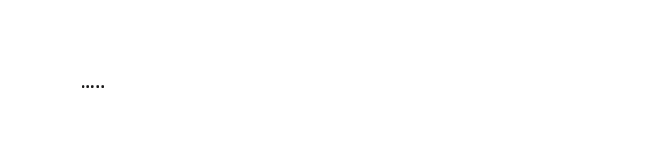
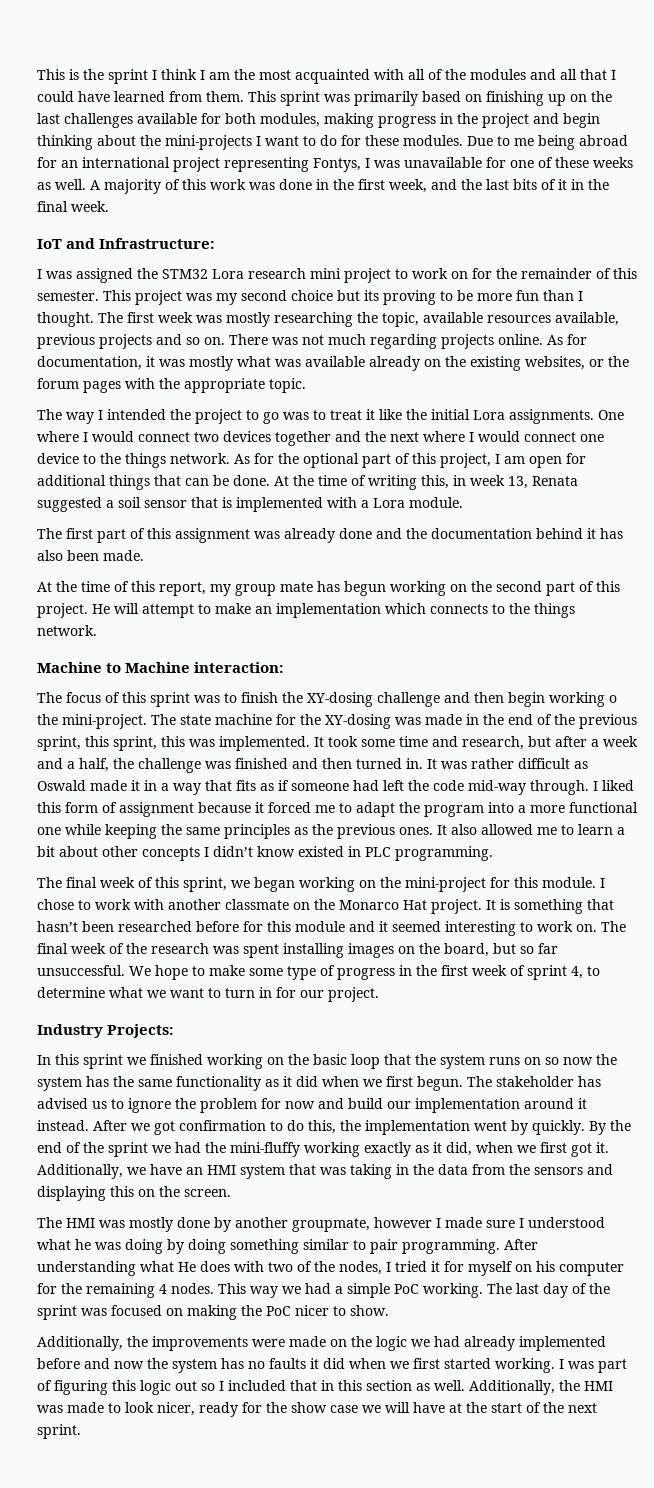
- …..
+ This is the sprint I think I am the most acquainted with all of the modules and all that I could have learned from them. This sprint was primarily based on finishing up on the last challenges available for both modules, making progress in the project and begin thinking about the mini-projects I want to do for these modules. Due to me being abroad for an international project representing Fontys, I was unavailable for one of these weeks as well. A majority of this work was done in the first week, and the last bits of it in the final week.
+ IoT and Infrastructure:
+ I was assigned the STM32 Lora research mini project to work on for the remainder of this semester. This project was my second choice but its proving to be more fun than I thought. The first week was mostly researching the topic, available resources available, previous projects and so on. There was not much regarding projects online. As for documentation, it was mostly what was available already on the existing websites, or the forum pages with the appropriate topic.
+ The way I intended the project to go was to treat it like the initial Lora assignments. One where I would connect two devices together and the next where I would connect one device to the things network. As for the optional part of this project, I am open for additional things that can be done. At the time of writing this, in week 13, Renata suggested a soil sensor that is implemented with a Lora module.
+ The first part of this assignment was already done and the documentation behind it has also been made.
+ At the time of this report, my group mate has begun working on the second part of this project. He will attempt to make an implementation which connects to the things network.
+ Machine to Machine interaction:
+ The focus of this sprint was to finish the XY-dosing challenge and then begin working o the mini-project. The state machine for the XY-dosing was made in the end of the previous sprint, this sprint, this was implemented. It took some time and research, but after a week and a half, the challenge was finished and then turned in. It was rather difficult as Oswald made it in a way that fits as if someone had left the code mid-way through. I liked this form of assignment because it forced me to adapt the program into a more functional one while keeping the same principles as the previous ones. It also allowed me to learn a bit about other concepts I didn’t know existed in PLC programming.
+ The final week of this sprint, we began working on the mini-project for this module. I chose to work with another classmate on the Monarco Hat project. It is something that hasn’t been researched before for this module and it seemed interesting to work on. The final week of the research was spent installing images on the board, but so far unsuccessful. We hope to make some type of progress in the first week of sprint 4, to determine what we want to turn in for our project.
+ Industry Projects:
+ In this sprint we finished working on the basic loop that the system runs on so now the system has the same functionality as it did when we first begun. The stakeholder has advised us to ignore the problem for now and build our implementation around it instead. After we got confirmation to do this, the implementation went by quickly. By the end of the sprint we had the mini-fluffy working exactly as it did, when we first got it. Additionally, we have an HMI system that was taking in the data from the sensors and displaying this on the screen.
+ The HMI was mostly done by another groupmate, however I made sure I understood what he was doing by doing something similar to pair programming. After understanding what He does with two of the nodes, I tried it for myself on his computer for the remaining 4 nodes. This way we had a simple PoC working. The last day of the sprint was focused on making the PoC nicer to show.
+ Additionally, the improvements were made on the logic we had already implemented before and now the system has no faults it did when we first started working. I was part of figuring this logic out so I included that in this section as well. Additionally, the HMI was made to look nicer, ready for the show case we will have at the start of the next sprint.

